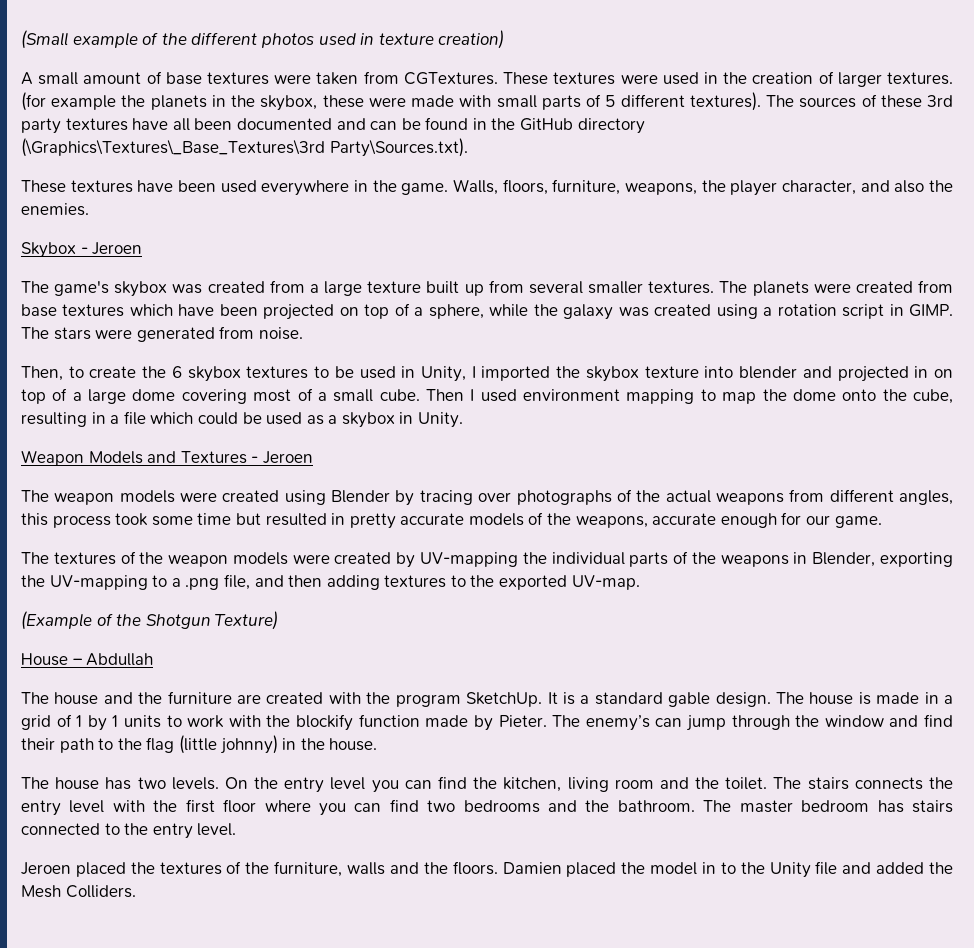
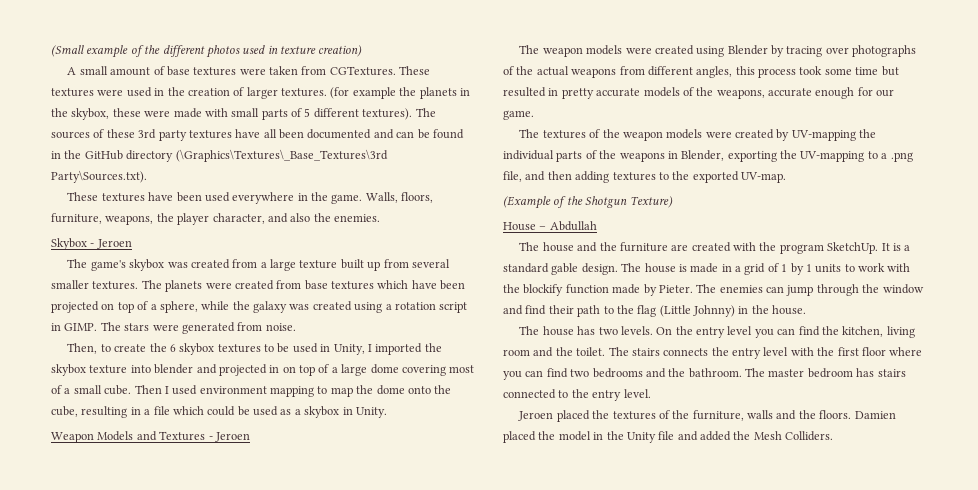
- The enemy’s can jump through the window and find their path to the flag (little johnny) in the house.
+ The enemies can jump through the window and find their path to the flag (Little Johnny) in the house.
- Damien placed the model in to the Unity file and added the Mesh Colliders.
+ Damien placed the model in the Unity file and added the Mesh Colliders.

